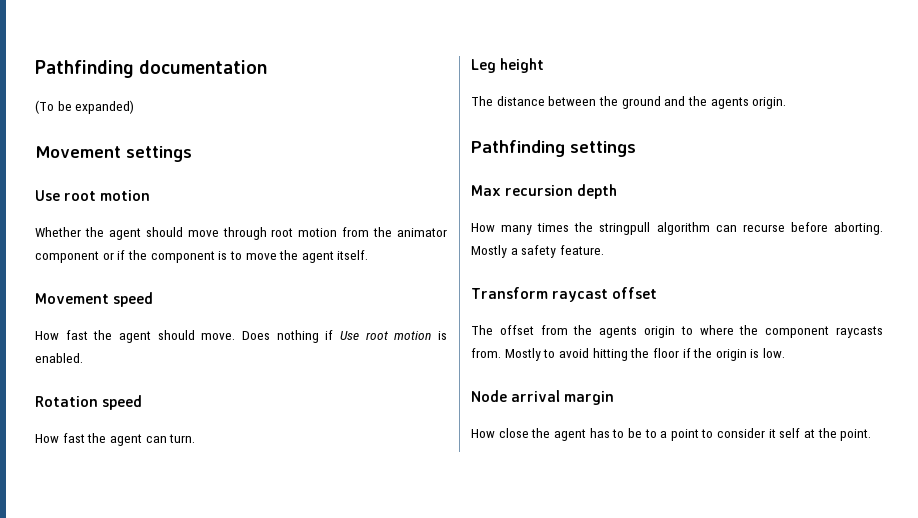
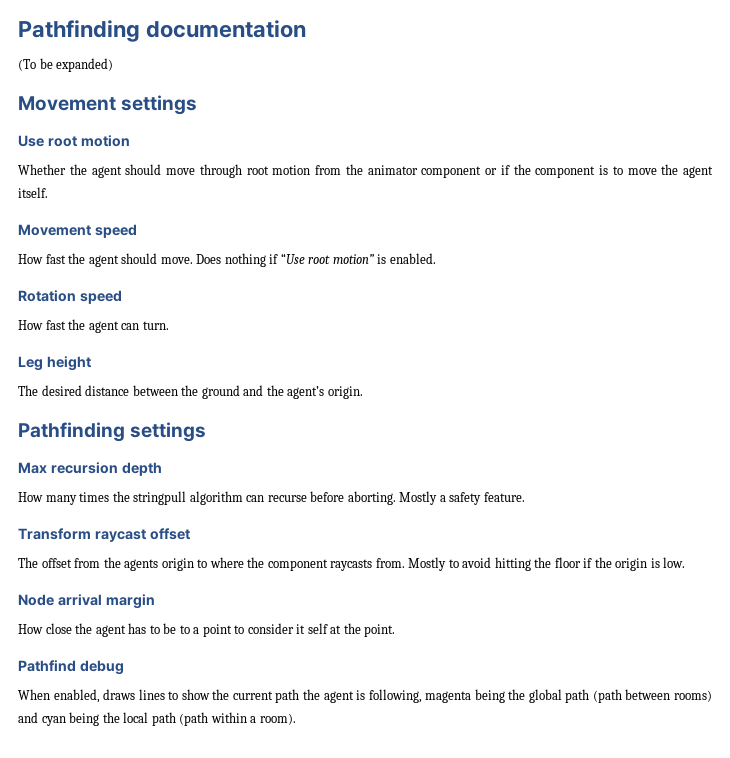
- Does nothing if Use root motion is enabled.
+ Does nothing if “Use root motion” is enabled.
- The distance between the ground and the agents origin.
+ The desired distance between the ground and the agent’s origin.
+ Pathfind debug
+ When enabled, draws lines to show the current path the agent is following, magenta being the global path (path between rooms) and cyan being the local path (path within a room).

